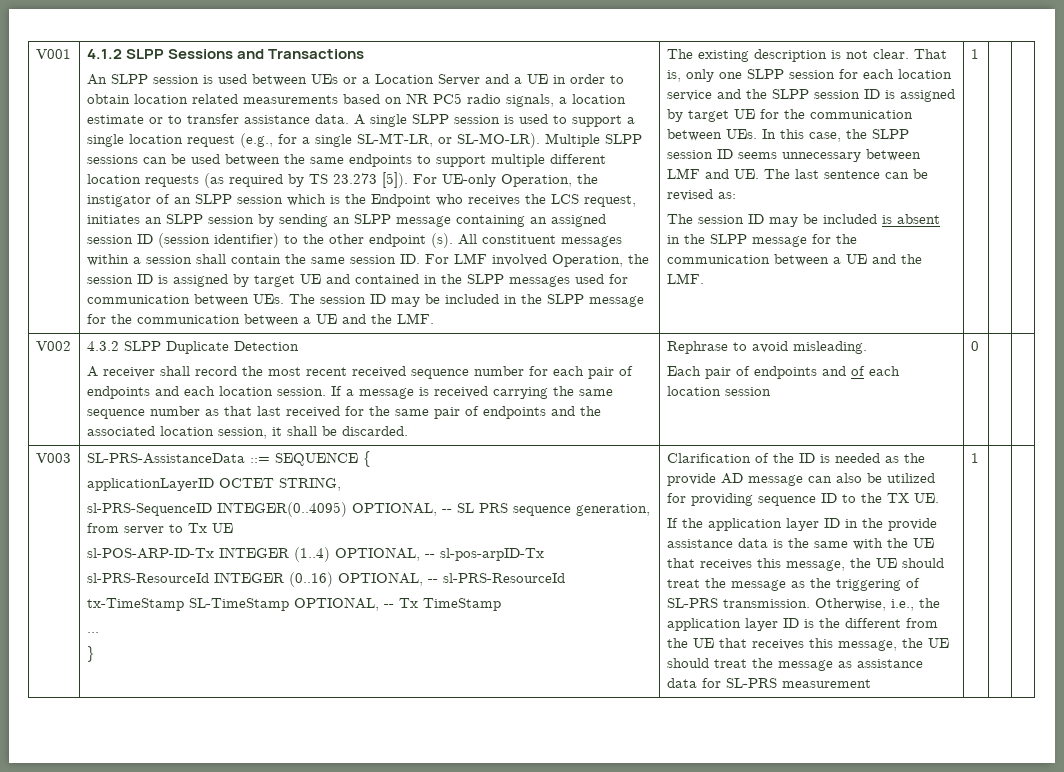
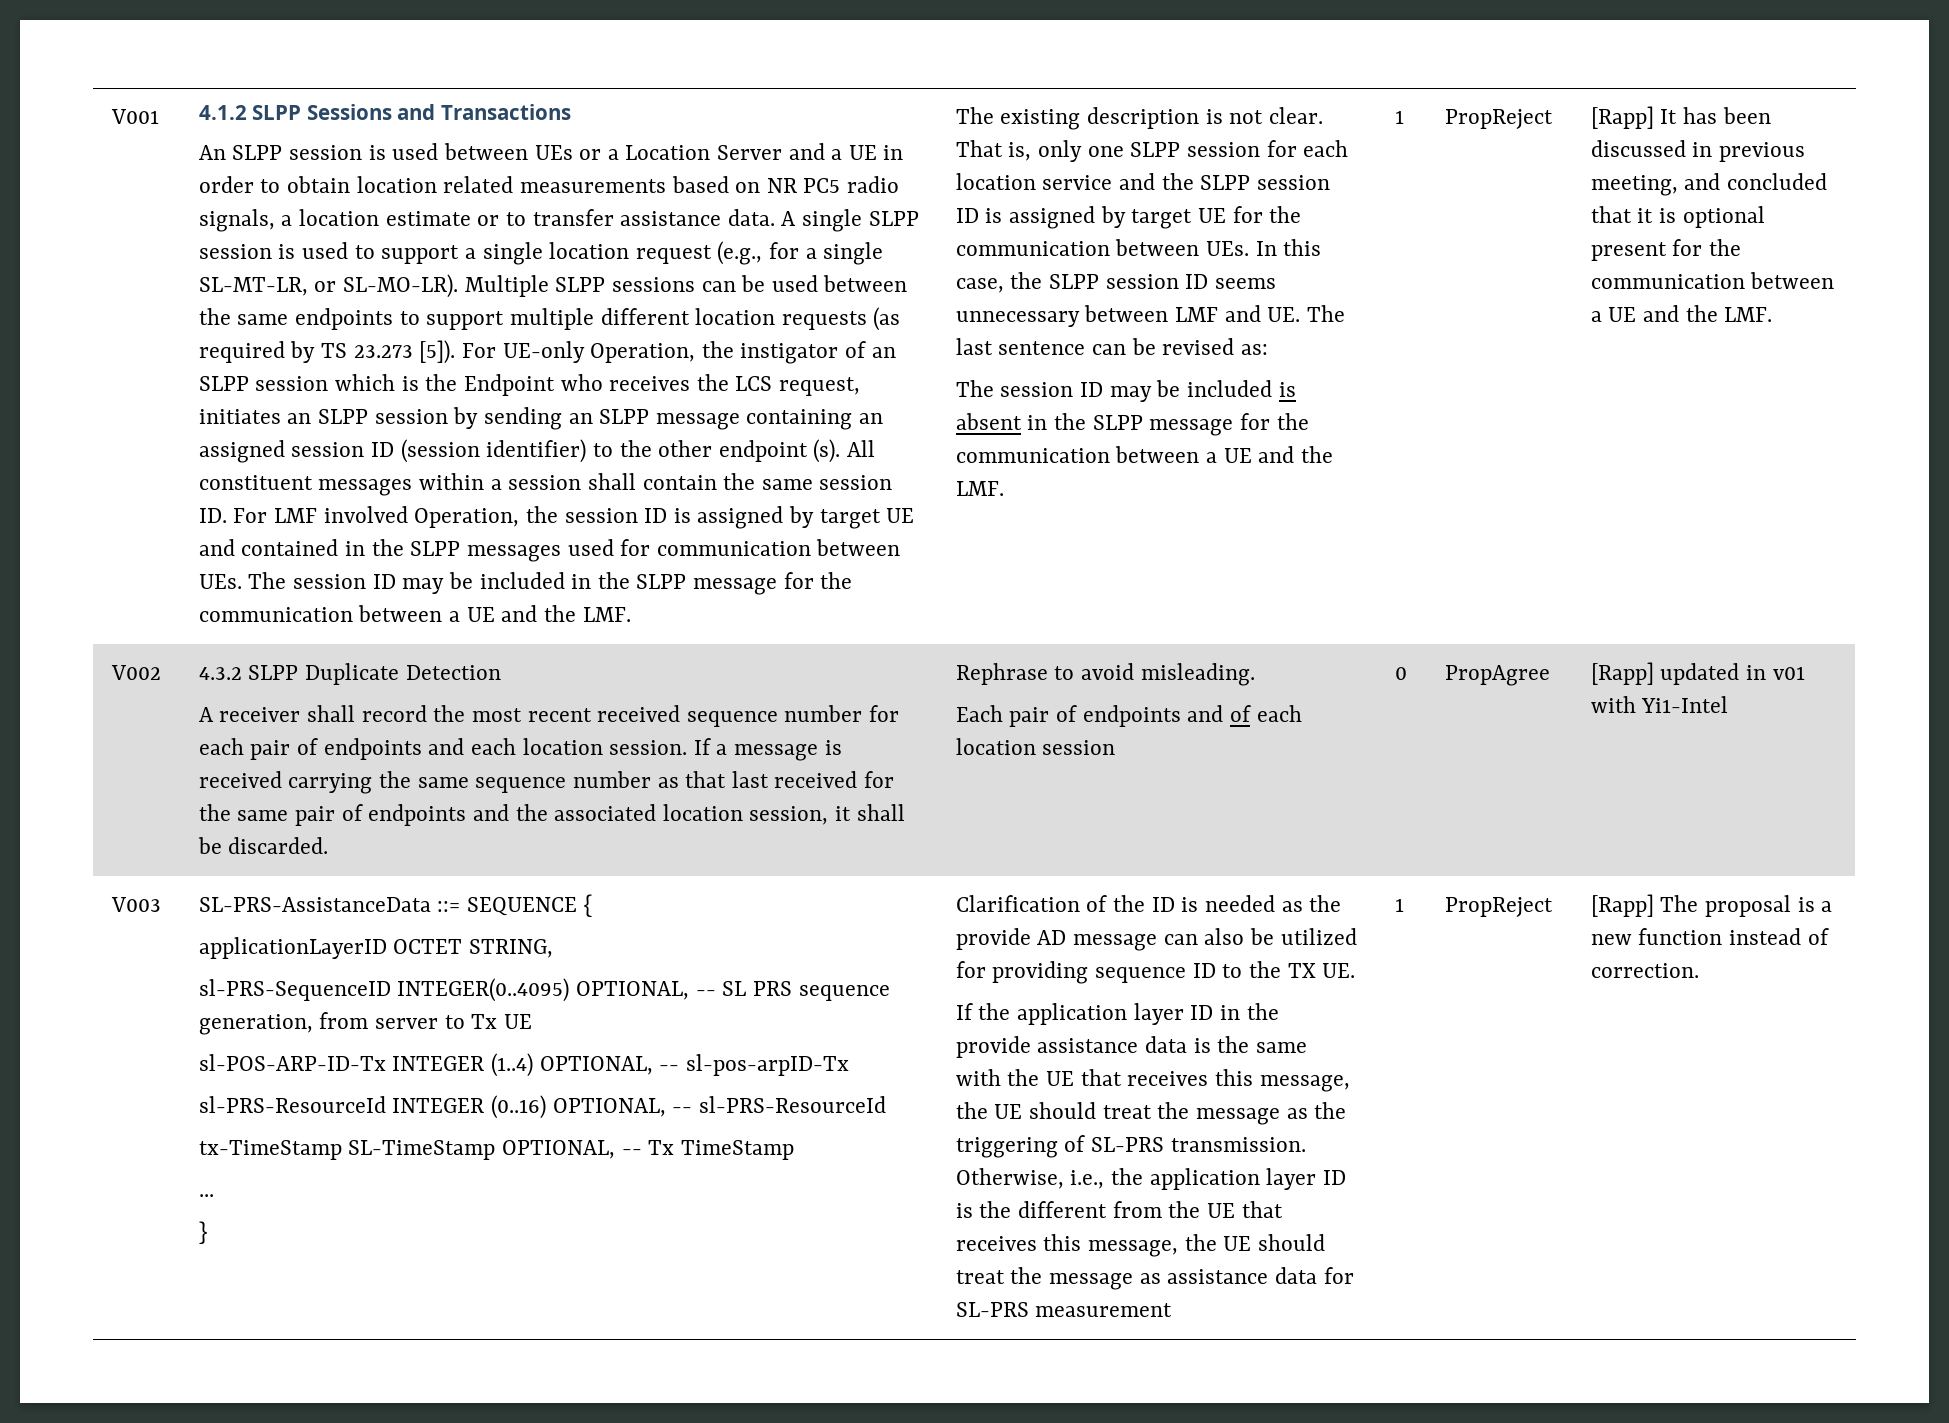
+ PropReject | [Rapp] It has been discussed in previous meeting, and concluded that it is optional present for the communication between a UE and the LMF.
+ PropAgree | [Rapp] updated in v01 with Yi1-Intel
+ PropReject | [Rapp] The proposal is a new function instead of correction.

